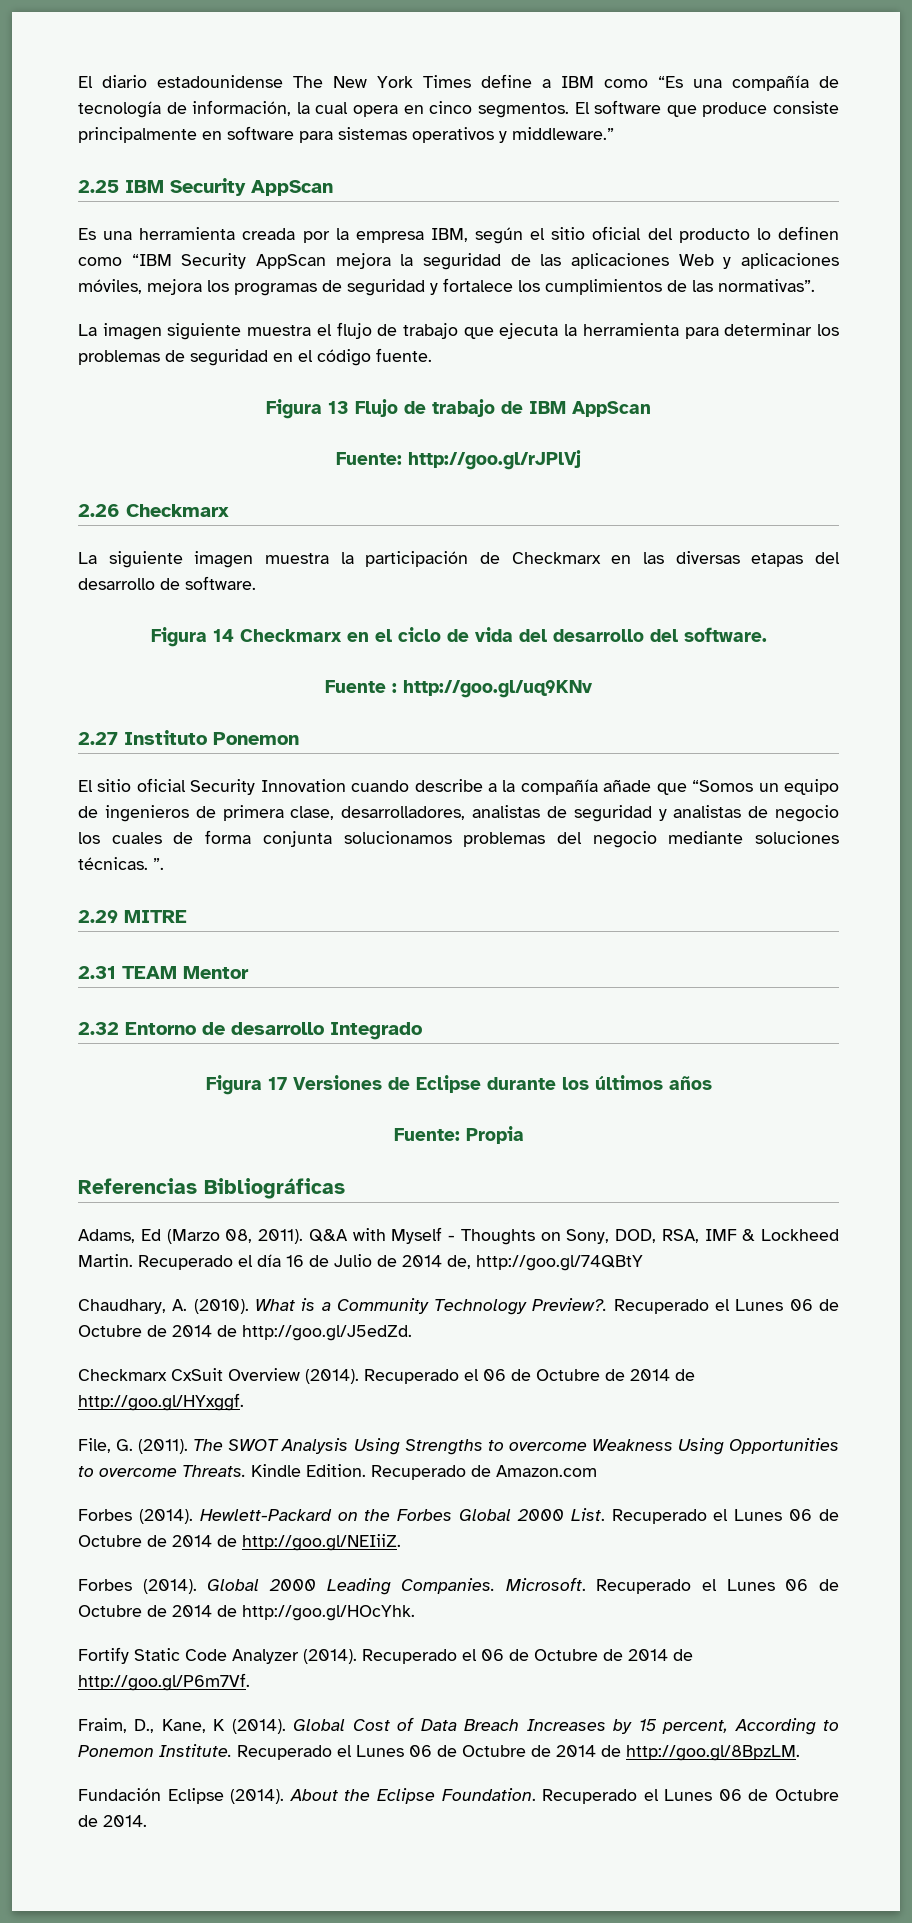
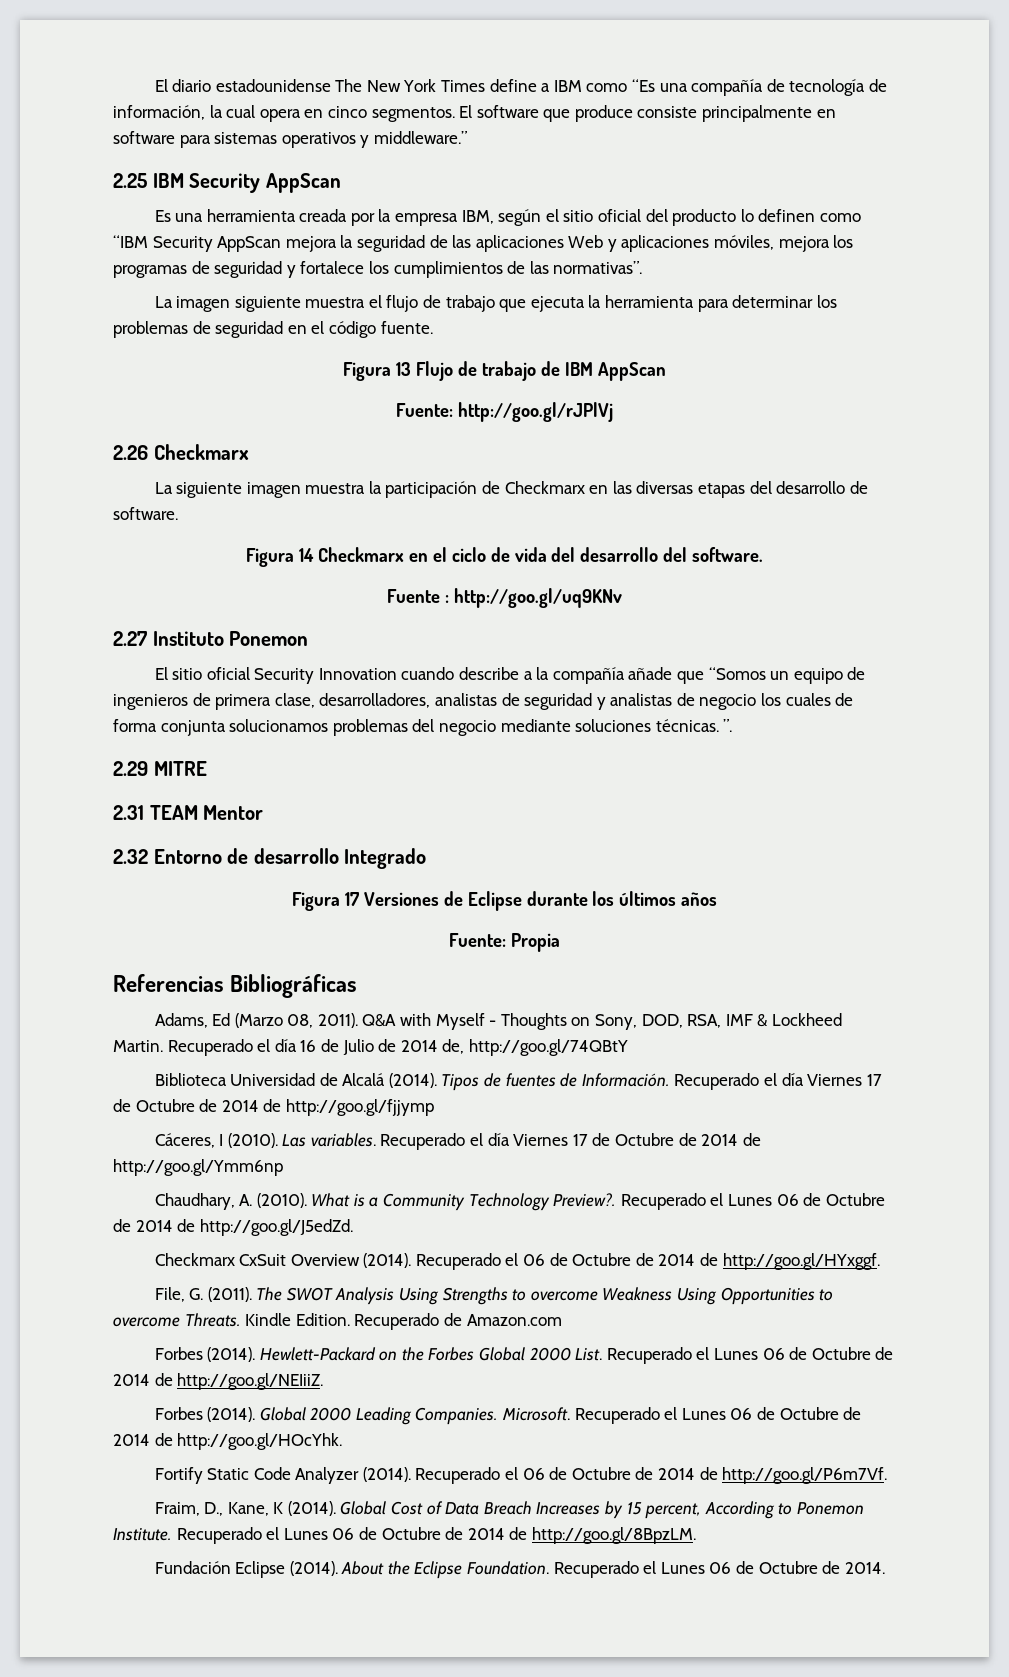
+ Biblioteca Universidad de Alcalá (2014). Tipos de fuentes de Información. Recuperado el día Viernes 17 de Octubre de 2014 de http://goo.gl/fjjymp
+ Cáceres, I (2010). Las variables. Recuperado el día Viernes 17 de Octubre de 2014 de http://goo.gl/Ymm6np

